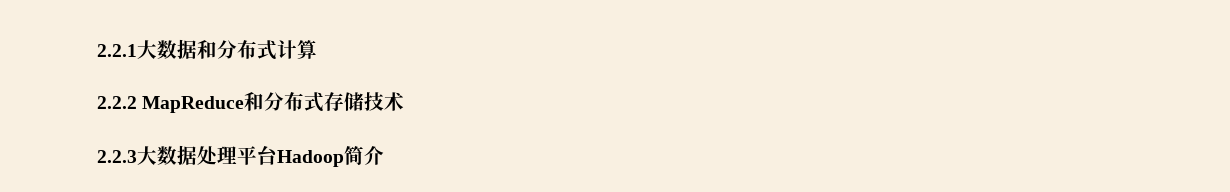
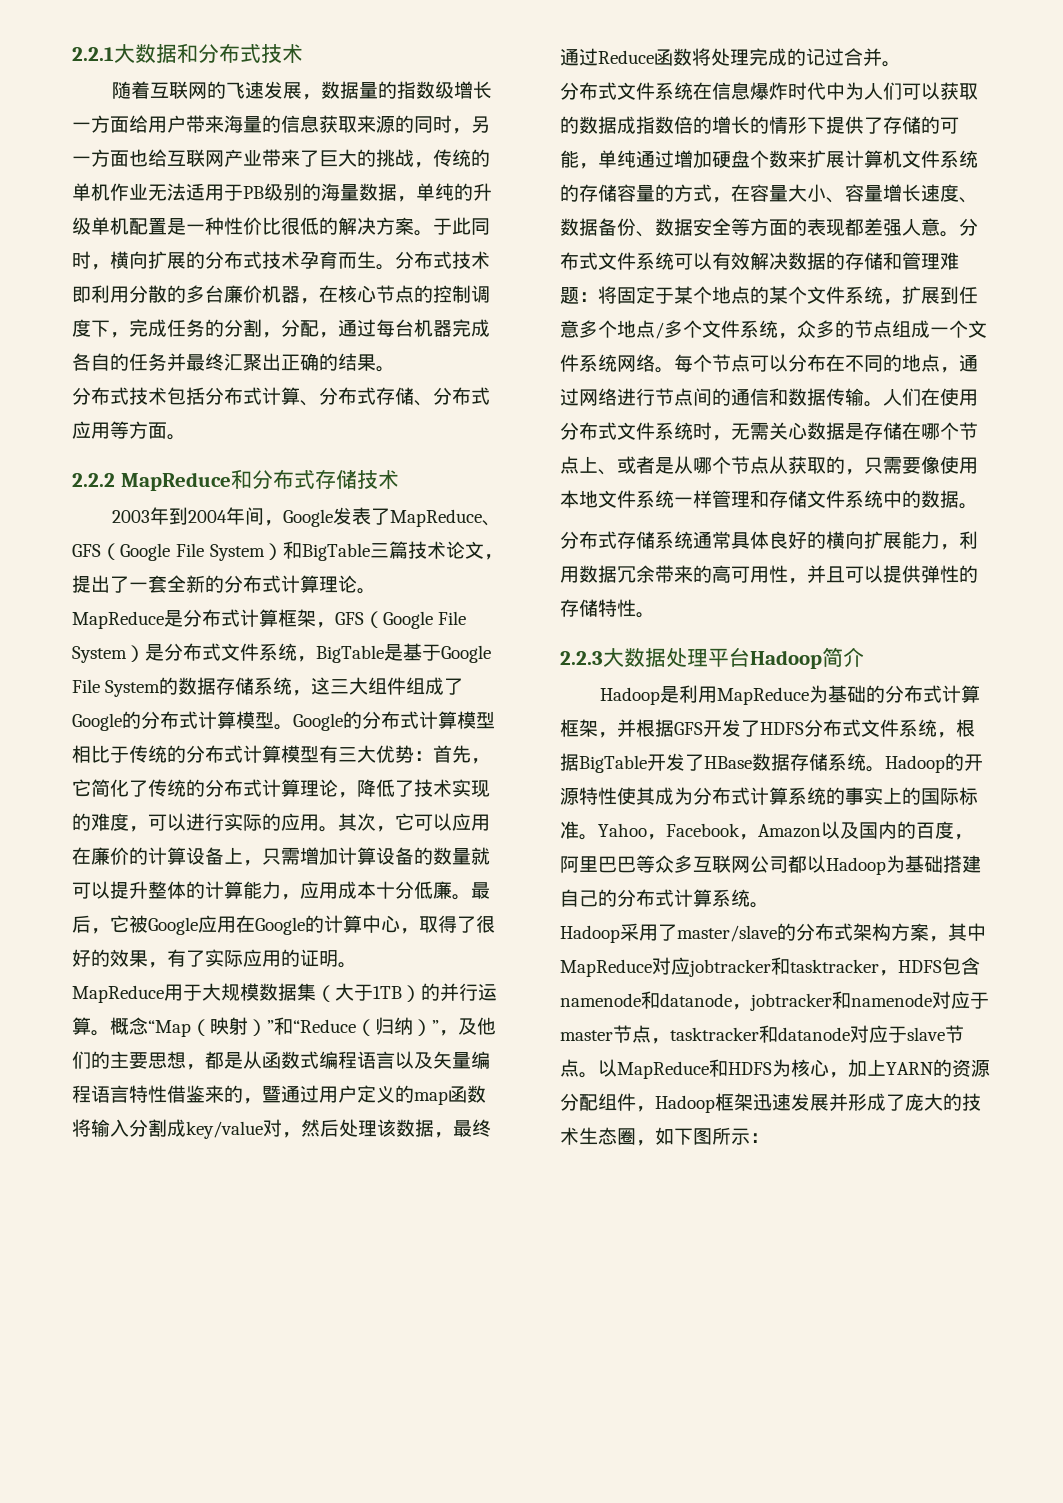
- 2.2.1大数据和分布式计算
+ 2.2.1大数据和分布式技术
+ 随着互联网的飞速发展，数据量的指数级增长一方面给用户带来海量的信息获取来源的同时，另一方面也给互联网产业带来了巨大的挑战，传统的单机作业无法适用于PB级别的海量数据，单纯的升级单机配置是一种性价比很低的解决方案。于此同时，横向扩展的分布式技术孕育而生。分布式技术即利用分散的多台廉价机器，在核心节点的控制调度下，完成任务的分割，分配，通过每台机器完成各自的任务并最终汇聚出正确的结果。
+ 分布式技术包括分布式计算、分布式存储、分布式应用等方面。
+ 2003年到2004年间，Google发表了MapReduce、GFS（Google File System）和BigTable三篇技术论文，提出了一套全新的分布式计算理论。
+ MapReduce是分布式计算框架，GFS（Google File System）是分布式文件系统，BigTable是基于Google File System的数据存储系统，这三大组件组成了Google的分布式计算模型。Google的分布式计算模型相比于传统的分布式计算模型有三大优势：首先，它简化了传统的分布式计算理论，降低了技术实现的难度，可以进行实际的应用。其次，它可以应用在廉价的计算设备上，只需增加计算设备的数量就可以提升整体的计算能力，应用成本十分低廉。最后，它被Google应用在Google的计算中心，取得了很好的效果，有了实际应用的证明。
+ MapReduce用于大规模数据集（大于1TB）的并行运算。概念“Map（映射）”和“Reduce（归纳）”，及他们的主要思想，都是从函数式编程语言以及矢量编程语言特性借鉴来的，暨通过用户定义的map函数将输入分割成key/value对，然后处理该数据，最终通过Reduce函数将处理完成的记过合并。
+ 分布式文件系统在信息爆炸时代中为人们可以获取的数据成指数倍的增长的情形下提供了存储的可能，单纯通过增加硬盘个数来扩展计算机文件系统的存储容量的方式，在容量大小、容量增长速度、数据备份、数据安全等方面的表现都差强人意。分布式文件系统可以有效解决数据的存储和管理难题：将固定于某个地点的某个文件系统，扩展到任意多个地点/多个文件系统，众多的节点组成一个文件系统网络。每个节点可以分布在不同的地点，通过网络进行节点间的通信和数据传输。人们在使用分布式文件系统时，无需关心数据是存储在哪个节点上、或者是从哪个节点从获取的，只需要像使用本地文件系统一样管理和存储文件系统中的数据。
+ 分布式存储系统通常具体良好的横向扩展能力，利用数据冗余带来的高可用性，并且可以提供弹性的存储特性。
+ Hadoop是利用MapReduce为基础的分布式计算框架，并根据GFS开发了HDFS分布式文件系统，根据BigTable开发了HBase数据存储系统。Hadoop的开源特性使其成为分布式计算系统的事实上的国际标准。Yahoo，Facebook，Amazon以及国内的百度，阿里巴巴等众多互联网公司都以Hadoop为基础搭建自己的分布式计算系统。
+ Hadoop采用了master/slave的分布式架构方案，其中MapReduce对应jobtracker和tasktracker，HDFS包含namenode和datanode，jobtracker和namenode对应于master节点，tasktracker和datanode对应于slave节点。以MapReduce和HDFS为核心，加上YARN的资源分配组件，Hadoop框架迅速发展并形成了庞大的技术生态圈，如下图所示：

